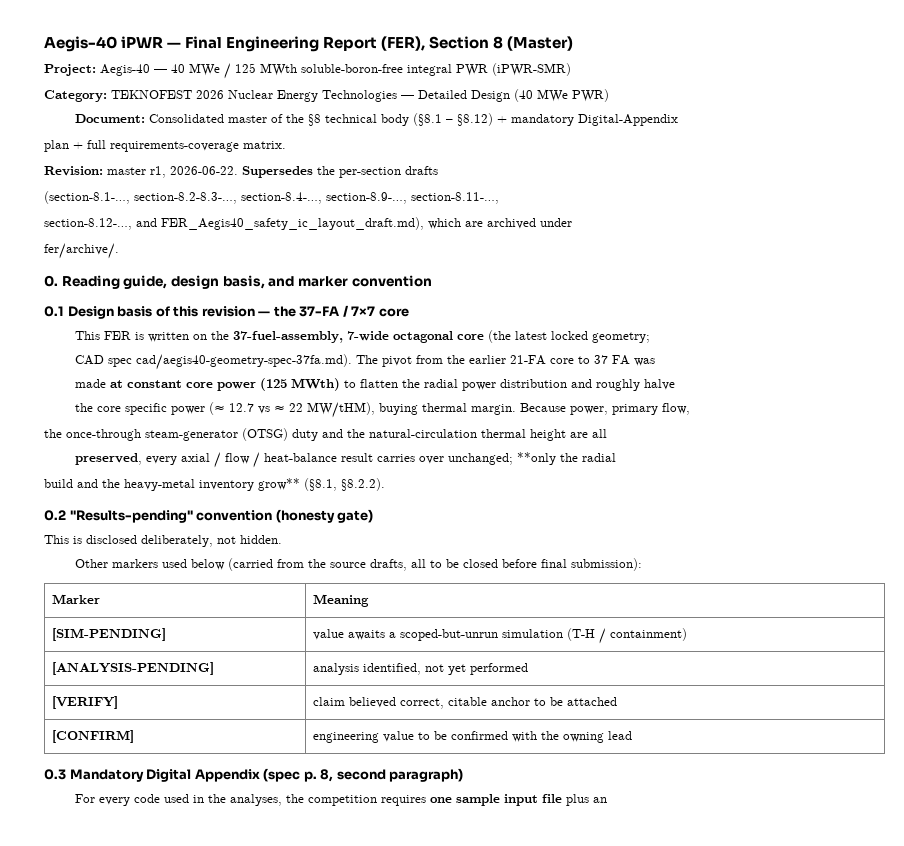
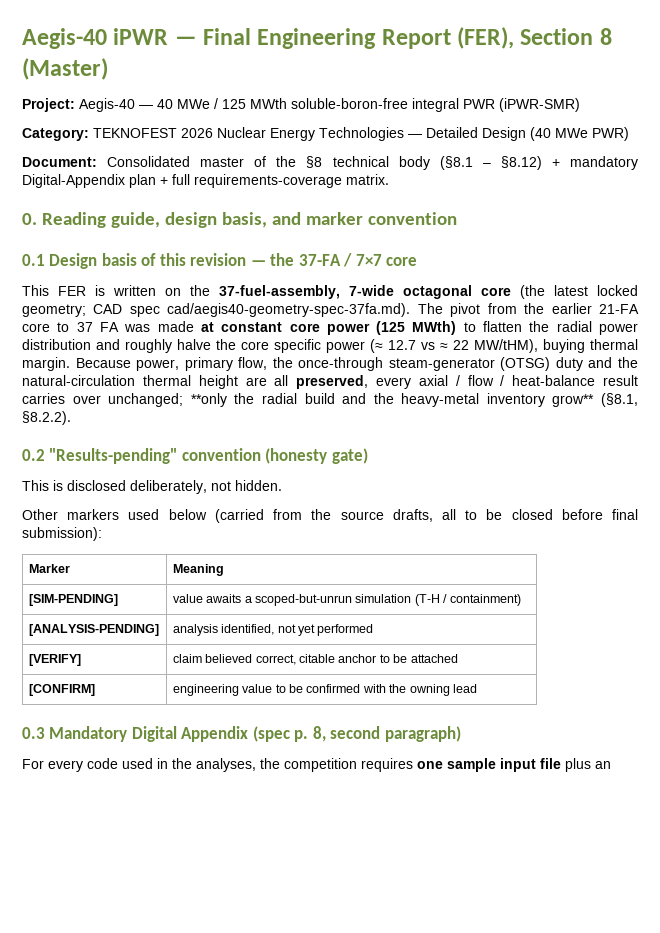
- Document: Consolidated master of the §8 technical body (§8.1 – §8.12) + mandatory Digital-Appendix
- plan + full requirements-coverage matrix.
+ Document: Consolidated master of the §8 technical body (§8.1 – §8.12) + mandatory Digital-Appendix plan + full requirements-coverage matrix.
- Revision: master r1, 2026-06-22. Supersedes the per-section drafts
- (section-8.1-…, section-8.2-8.3-…, section-8.4-…, section-8.9-…, section-8.11-…,
- section-8.12-…, and FER_Aegis40_safety_ic_layout_draft.md), which are archived under
- fer/archive/.
- This FER is written on the 37-fuel-assembly, 7-wide octagonal core (the latest locked geometry;
- CAD spec cad/aegis40-geometry-spec-37fa.md). The pivot from the earlier 21-FA core to 37 FA was
- made at constant core power (125 MWth) to flatten the radial power distribution and roughly halve
- the core specific power (≈ 12.7 vs ≈ 22 MW/tHM), buying thermal margin.
+ This FER is written on the 37-fuel-assembly, 7-wide octagonal core (the latest locked geometry; CAD spec cad/aegis40-geometry-spec-37fa.md). The pivot from the earlier 21-FA core to 37 FA was made at constant core power (125 MWth) to flatten the radial power distribution and roughly halve the core specific power (≈ 12.7 vs ≈ 22 MW/tHM), buying thermal margin.
- Because power, primary flow,
- the once-through steam-generator (OTSG) duty and the natural-circulation thermal height are all
- preserved, every axial / flow / heat-balance result carries over unchanged; **only the radial
- build and the heavy-metal inventory grow** (§8.1, §8.2.2).
+ Because power, primary flow, the once-through steam-generator (OTSG) duty and the natural-circulation thermal height are all preserved, every axial / flow / heat-balance result carries over unchanged; **only the radial build and the heavy-metal inventory grow** (§8.1, §8.2.2).

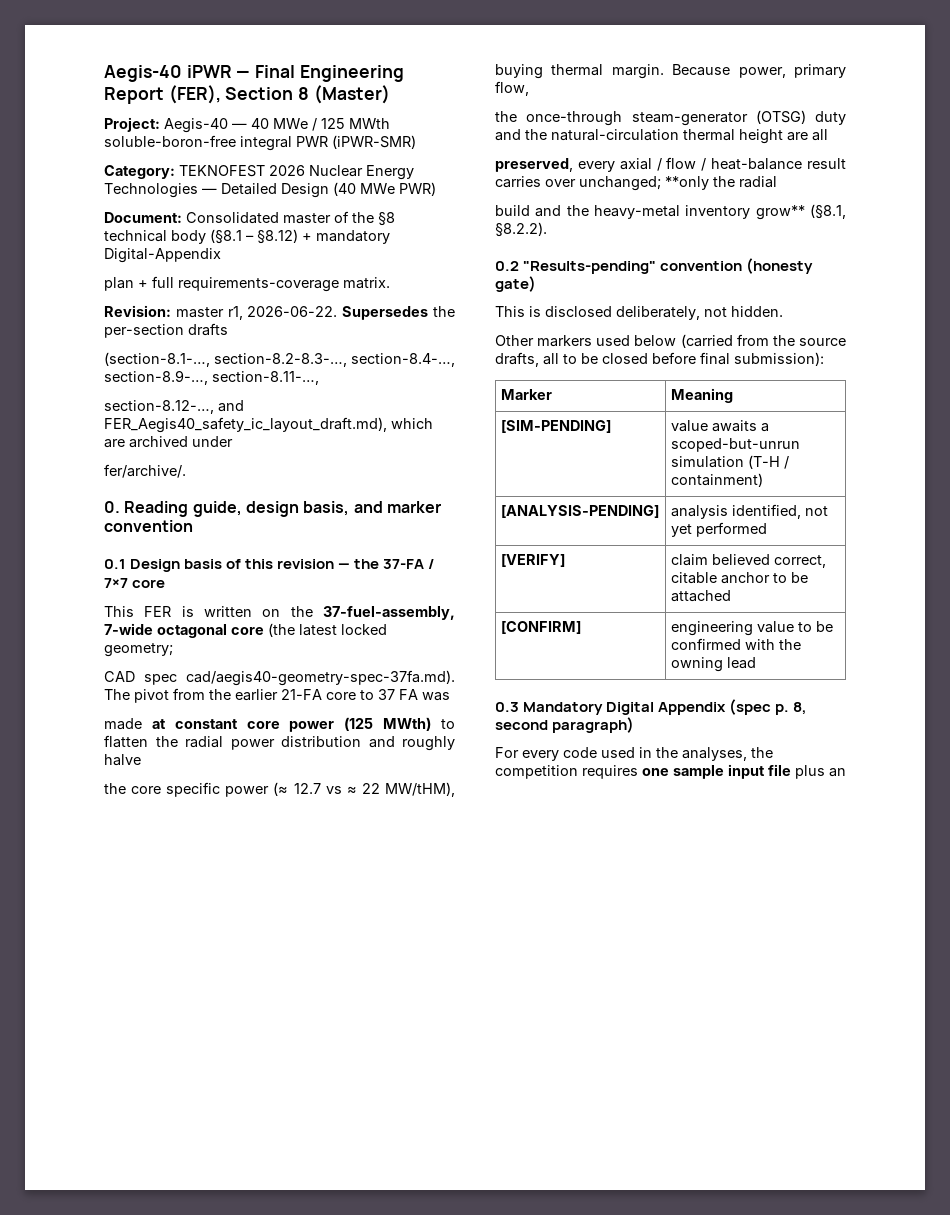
- Document: Consolidated master of the §8 technical body (§8.1 – §8.12) + mandatory Digital-Appendix plan + full requirements-coverage matrix.
+ Document: Consolidated master of the §8 technical body (§8.1 – §8.12) + mandatory Digital-Appendix
+ plan + full requirements-coverage matrix.
+ Revision: master r1, 2026-06-22. Supersedes the per-section drafts
+ (section-8.1-…, section-8.2-8.3-…, section-8.4-…, section-8.9-…, section-8.11-…,
+ section-8.12-…, and FER_Aegis40_safety_ic_layout_draft.md), which are archived under
+ fer/archive/.
- This FER is written on the 37-fuel-assembly, 7-wide octagonal core (the latest locked geometry; CAD spec cad/aegis40-geometry-spec-37fa.md). The pivot from the earlier 21-FA core to 37 FA was made at constant core power (125 MWth) to flatten the radial power distribution and roughly halve the core specific power (≈ 12.7 vs ≈ 22 MW/tHM), buying thermal margin.
+ This FER is written on the 37-fuel-assembly, 7-wide octagonal core (the latest locked geometry;
+ CAD spec cad/aegis40-geometry-spec-37fa.md). The pivot from the earlier 21-FA core to 37 FA was
+ made at constant core power (125 MWth) to flatten the radial power distribution and roughly halve
+ the core specific power (≈ 12.7 vs ≈ 22 MW/tHM), buying thermal margin.
- Because power, primary flow, the once-through steam-generator (OTSG) duty and the natural-circulation thermal height are all preserved, every axial / flow / heat-balance result carries over unchanged; **only the radial build and the heavy-metal inventory grow** (§8.1, §8.2.2).
+ Because power, primary flow,
+ the once-through steam-generator (OTSG) duty and the natural-circulation thermal height are all
+ preserved, every axial / flow / heat-balance result carries over unchanged; **only the radial
+ build and the heavy-metal inventory grow** (§8.1, §8.2.2).

